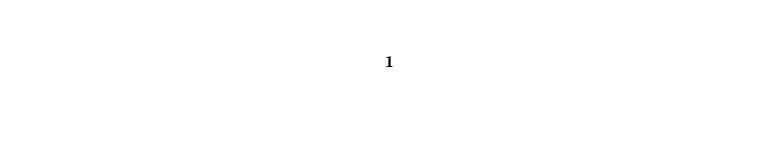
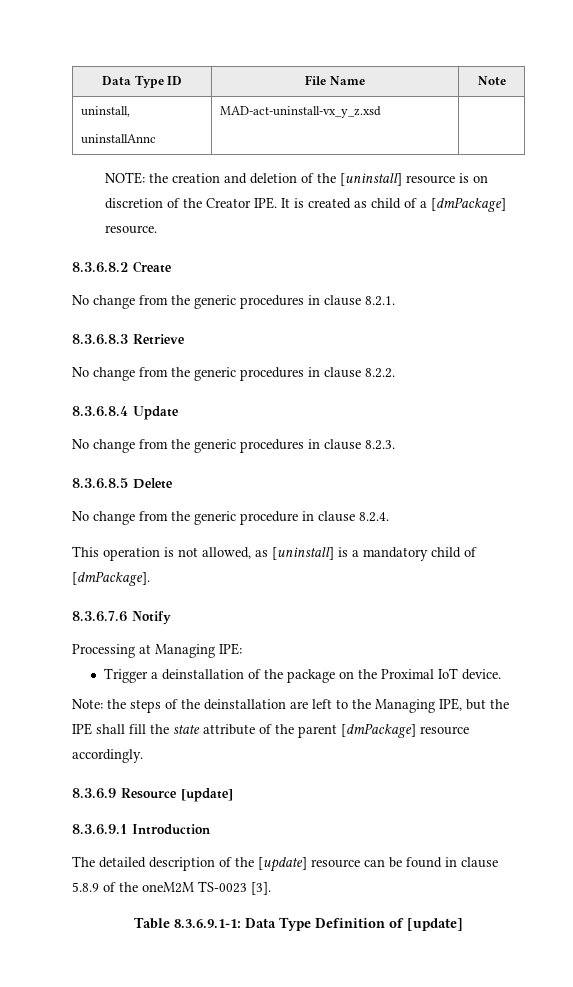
- 1
+ Data Type ID | File Name | Note
+ uninstall,
+ uninstallAnnc | MAD-act-uninstall-vx_y_z.xsd |
+ NOTE: the creation and deletion of the [uninstall] resource is on discretion of the Creator IPE. It is created as child of a [dmPackage] resource.
+ 8.3.6.8.2 Create
+ No change from the generic procedures in clause 8.2.1.
+ 8.3.6.8.3 Retrieve
+ No change from the generic procedures in clause 8.2.2.
+ 8.3.6.8.4 Update
+ No change from the generic procedures in clause 8.2.3.
+ 8.3.6.8.5 Delete
+ No change from the generic procedure in clause 8.2.4.
+ This operation is not allowed, as [uninstall] is a mandatory child of [dmPackage].
+ 8.3.6.7.6 Notify
+ Processing at Managing IPE:
+ Trigger a deinstallation of the package on the Proximal IoT device.
+ Note: the steps of the deinstallation are left to the Managing IPE, but the IPE shall fill the state attribute of the parent [dmPackage] resource accordingly.
+ 8.3.6.9 Resource [update]
+ 8.3.6.9.1 Introduction
+ The detailed description of the [update] resource can be found in clause 5.8.9 of the oneM2M TS-0023 [3].
+ Table 8.3.6.9.1-1: Data Type Definition of [update]

